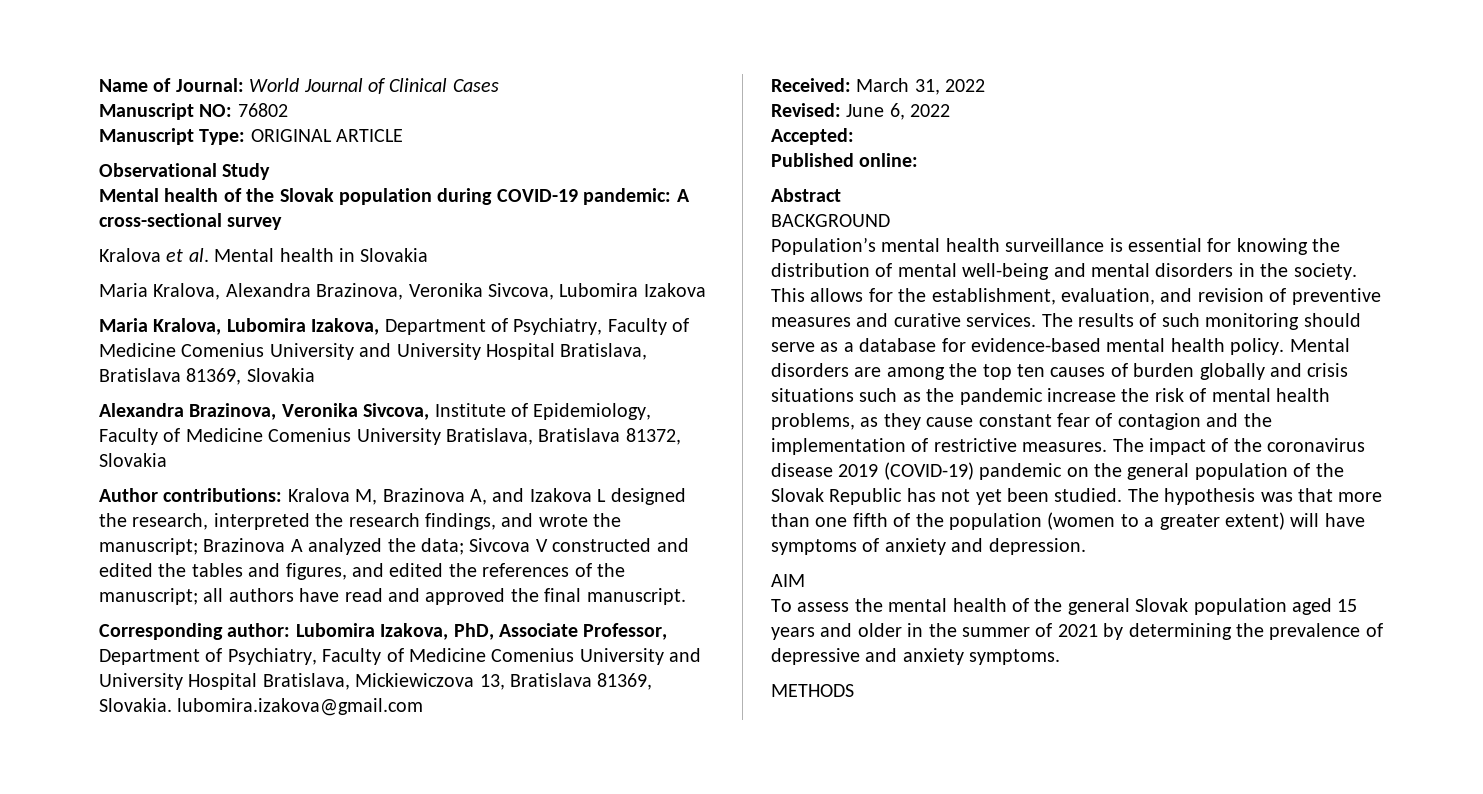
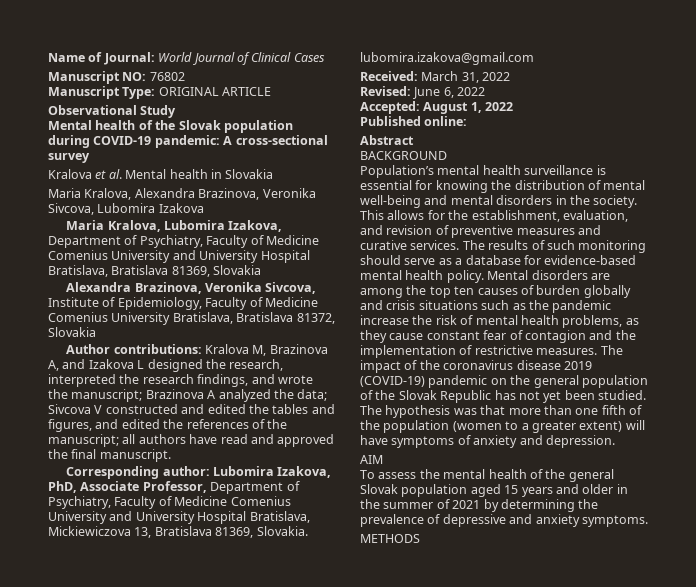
- Accepted:
+ Accepted: August 1, 2022

